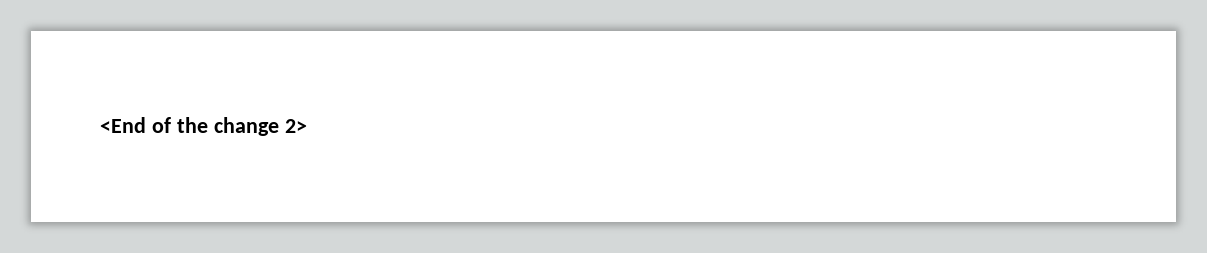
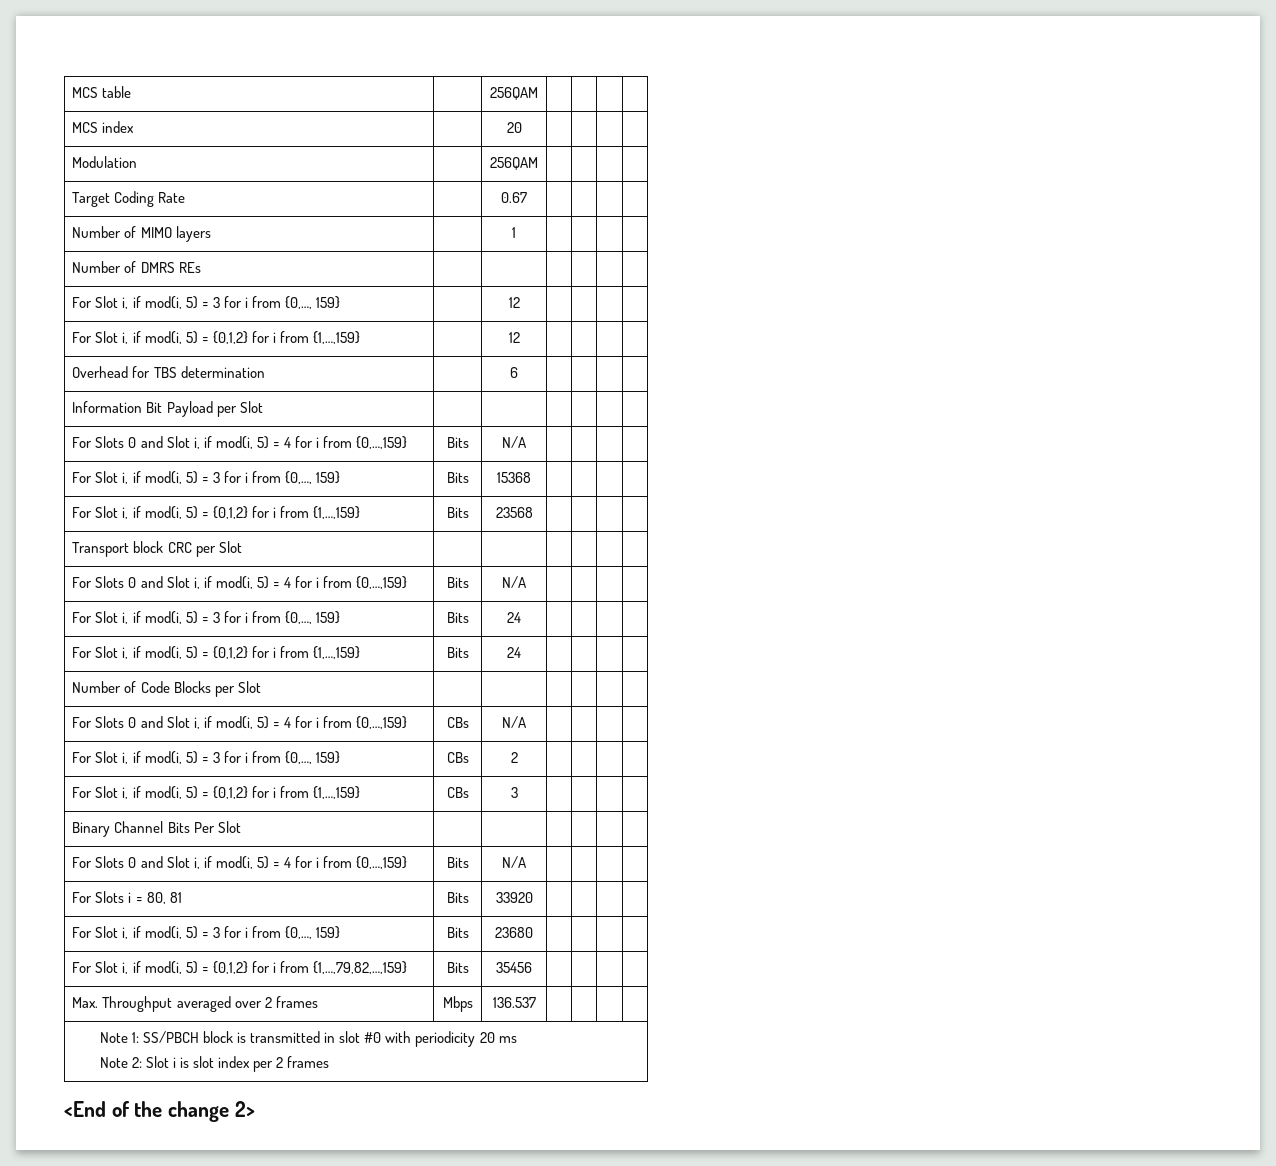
+ MCS table | | 256QAM | | | |
+ MCS index | | 20 | | | |
+ Modulation | | 256QAM | | | |
+ Target Coding Rate | | 0.67 | | | |
+ Number of MIMO layers | | 1 | | | |
+ Number of DMRS REs | | | | | |
+ For Slot i, if mod(i, 5) = 3 for i from {0,…, 159} | | 12 | | | |
+ For Slot i, if mod(i, 5) = {0,1,2} for i from {1,…,159} | | 12 | | | |
+ Overhead for TBS determination | | 6 | | | |
+ Information Bit Payload per Slot | | | | | |
+ For Slots 0 and Slot i, if mod(i, 5) = 4 for i from {0,…,159} | Bits | N/A | | | |
+ For Slot i, if mod(i, 5) = 3 for i from {0,…, 159} | Bits | 15368 | | | |
+ For Slot i, if mod(i, 5) = {0,1,2} for i from {1,…,159} | Bits | 23568 | | | |
+ Transport block CRC per Slot | | | | | |
+ For Slots 0 and Slot i, if mod(i, 5) = 4 for i from {0,…,159} | Bits | N/A | | | |
+ For Slot i, if mod(i, 5) = 3 for i from {0,…, 159} | Bits | 24 | | | |
+ For Slot i, if mod(i, 5) = {0,1,2} for i from {1,…,159} | Bits | 24 | | | |
+ Number of Code Blocks per Slot | | | | | |
+ For Slots 0 and Slot i, if mod(i, 5) = 4 for i from {0,…,159} | CBs | N/A | | | |
+ For Slot i, if mod(i, 5) = 3 for i from {0,…, 159} | CBs | 2 | | | |
+ For Slot i, if mod(i, 5) = {0,1,2} for i from {1,…,159} | CBs | 3 | | | |
+ Binary Channel Bits Per Slot | | | | | |
+ For Slots 0 and Slot i, if mod(i, 5) = 4 for i from {0,…,159} | Bits | N/A | | | |
+ For Slots i = 80, 81 | Bits | 33920 | | | |
+ For Slot i, if mod(i, 5) = 3 for i from {0,…, 159} | Bits | 23680 | | | |
+ For Slot i, if mod(i, 5) = {0,1,2} for i from {1,…,79,82,…,159} | Bits | 35456 | | | |
+ Max. Throughput averaged over 2 frames | Mbps | 136.537 | | | |
+ Note 1: SS/PBCH block is transmitted in slot #0 with periodicity 20 ms
+ Note 2: Slot i is slot index per 2 frames

